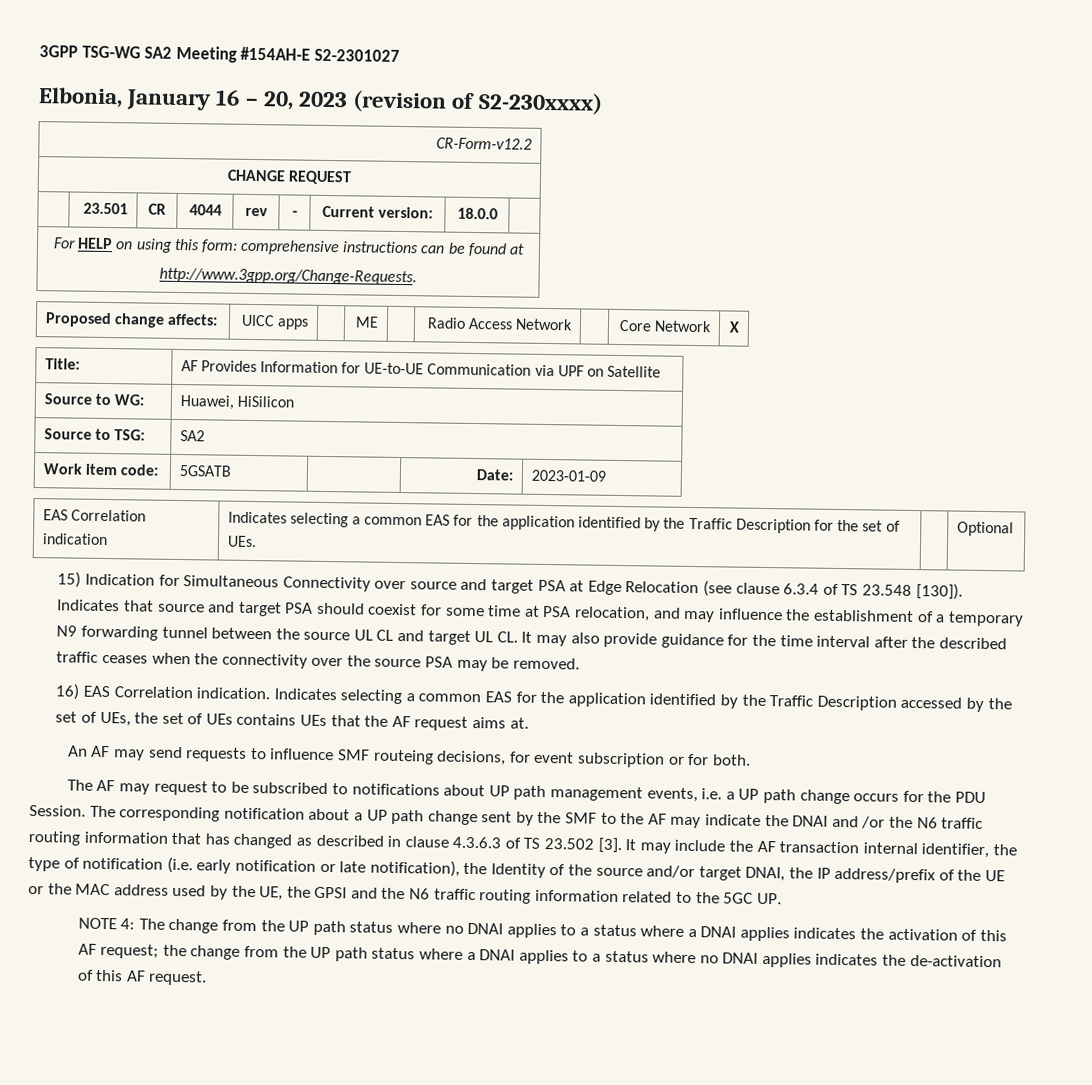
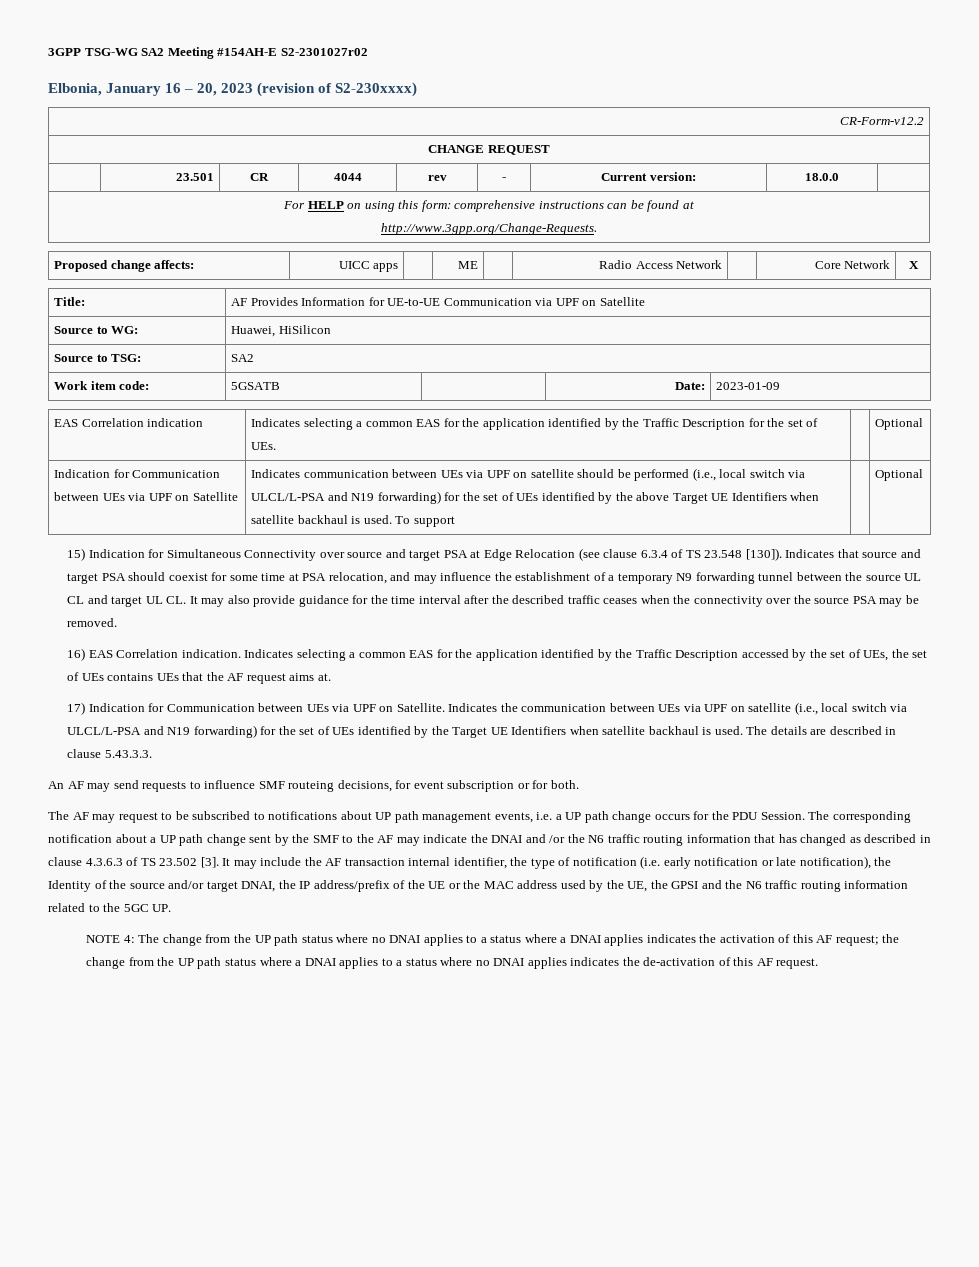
- 3GPP TSG-WG SA2 Meeting #154AH-E S2-2301027
+ 3GPP TSG-WG SA2 Meeting #154AH-E S2-2301027r02
+ Indication for Communication between UEs via UPF on Satellite | Indicates communication between UEs via UPF on satellite should be performed (i.e., local switch via ULCL/L-PSA and N19 forwarding) for the set of UEs identified by the above Target UE Identifiers when satellite backhaul is used. To support | | Optional
+ 17) Indication for Communication between UEs via UPF on Satellite. Indicates the communication between UEs via UPF on satellite (i.e., local switch via ULCL/L-PSA and N19 forwarding) for the set of UEs identified by the Target UE Identifiers when satellite backhaul is used. The details are described in clause 5.43.3.3.

